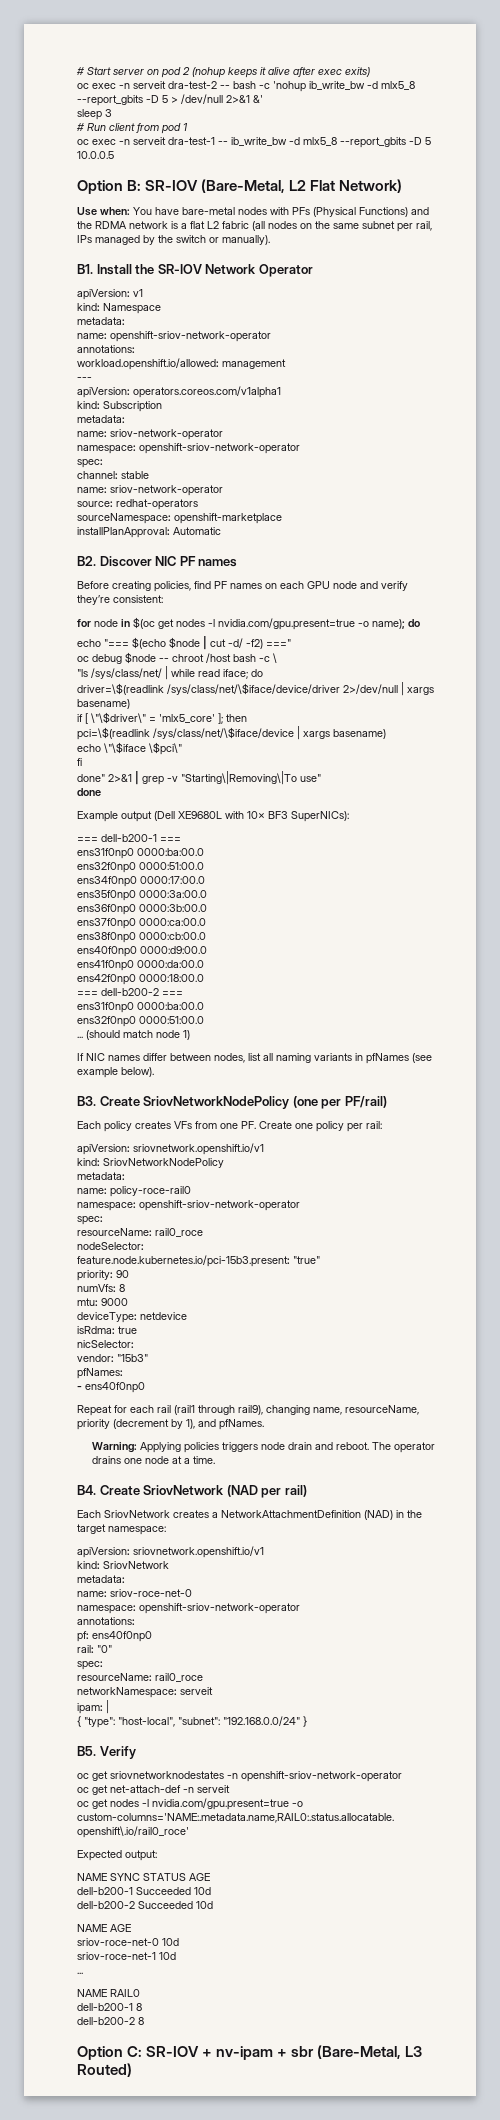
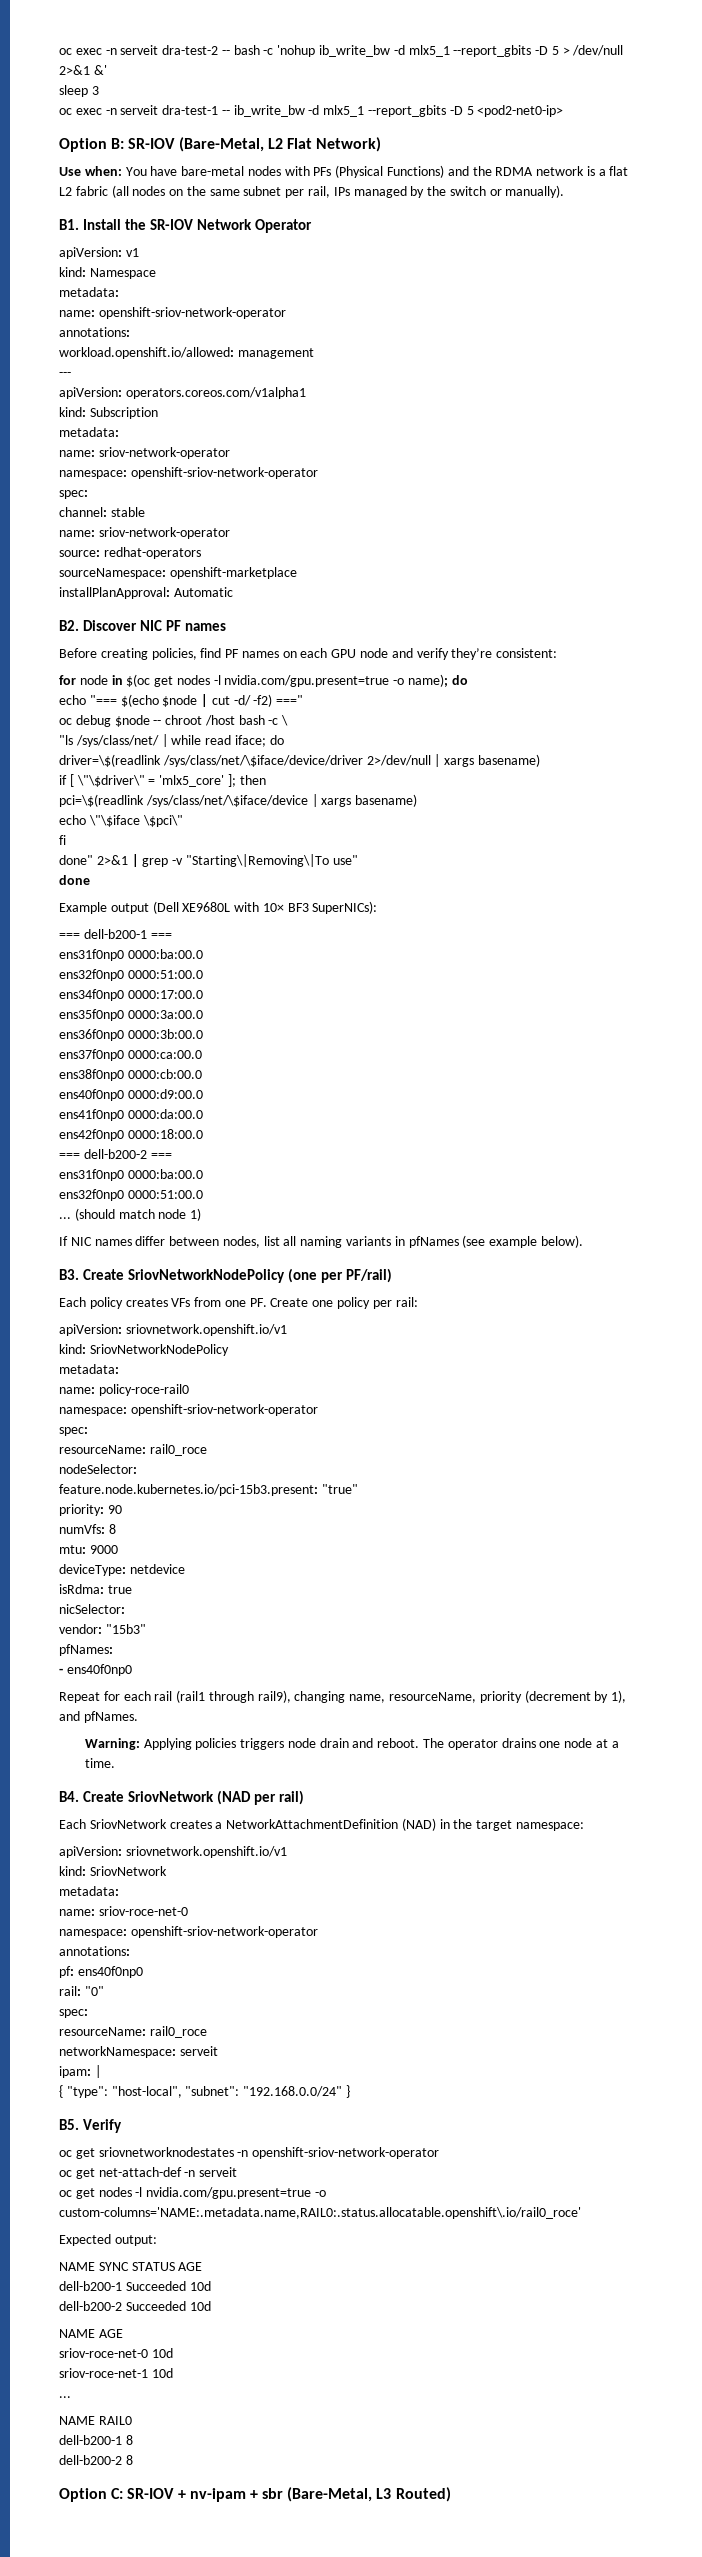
- # Start server on pod 2 (nohup keeps it alive after exec exits)
- oc exec -n serveit dra-test-2 -- bash -c 'nohup ib_write_bw -d mlx5_8 --report_gbits -D 5 > /dev/null 2>&1 &'
+ oc exec -n serveit dra-test-2 -- bash -c 'nohup ib_write_bw -d mlx5_1 --report_gbits -D 5 > /dev/null 2>&1 &'
- # Run client from pod 1
- oc exec -n serveit dra-test-1 -- ib_write_bw -d mlx5_8 --report_gbits -D 5 10.0.0.5
+ oc exec -n serveit dra-test-1 -- ib_write_bw -d mlx5_1 --report_gbits -D 5 <pod2-net0-ip>

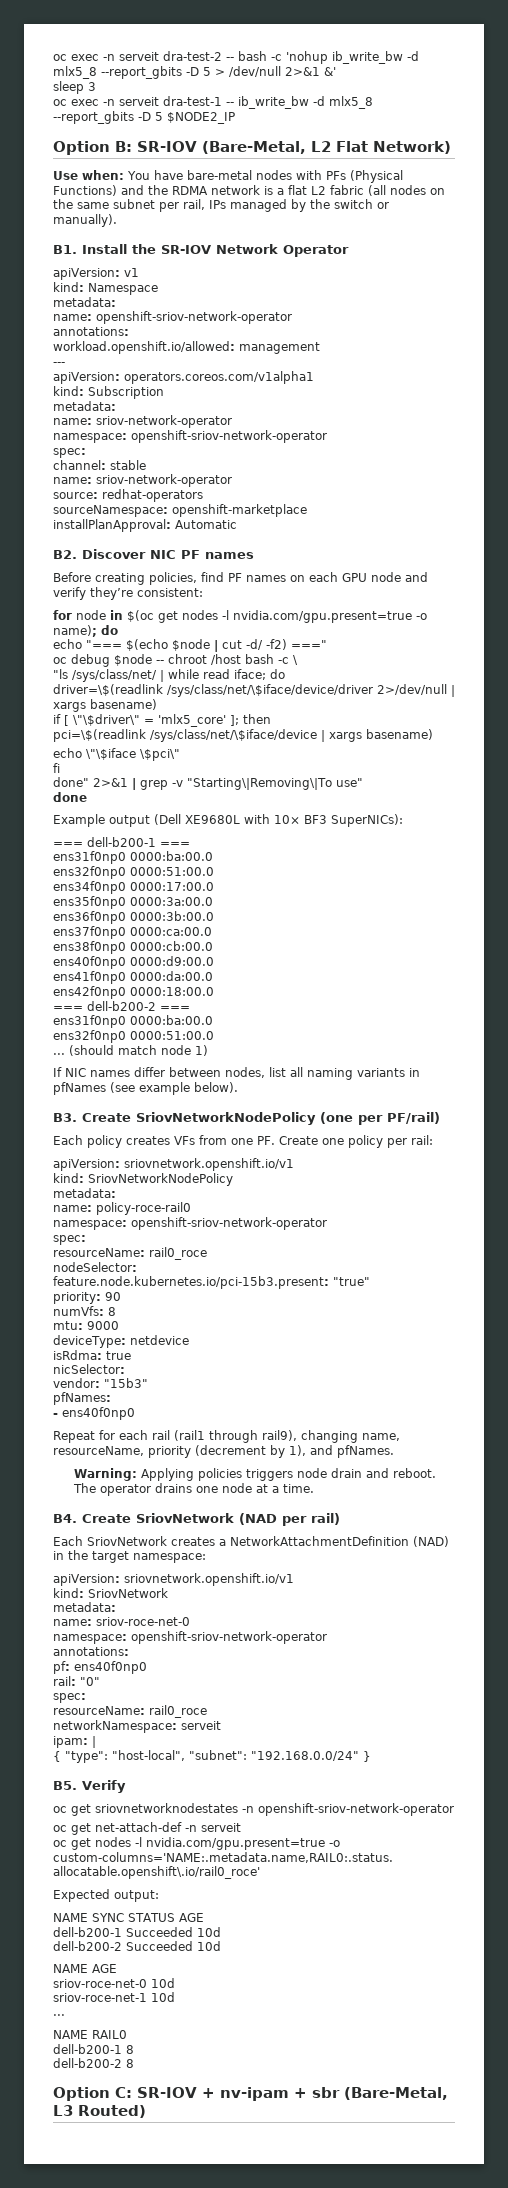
- oc exec -n serveit dra-test-2 -- bash -c 'nohup ib_write_bw -d mlx5_1 --report_gbits -D 5 > /dev/null 2>&1 &'
+ oc exec -n serveit dra-test-2 -- bash -c 'nohup ib_write_bw -d mlx5_8 --report_gbits -D 5 > /dev/null 2>&1 &'
- oc exec -n serveit dra-test-1 -- ib_write_bw -d mlx5_1 --report_gbits -D 5 <pod2-net0-ip>
+ oc exec -n serveit dra-test-1 -- ib_write_bw -d mlx5_8 --report_gbits -D 5 $NODE2_IP

